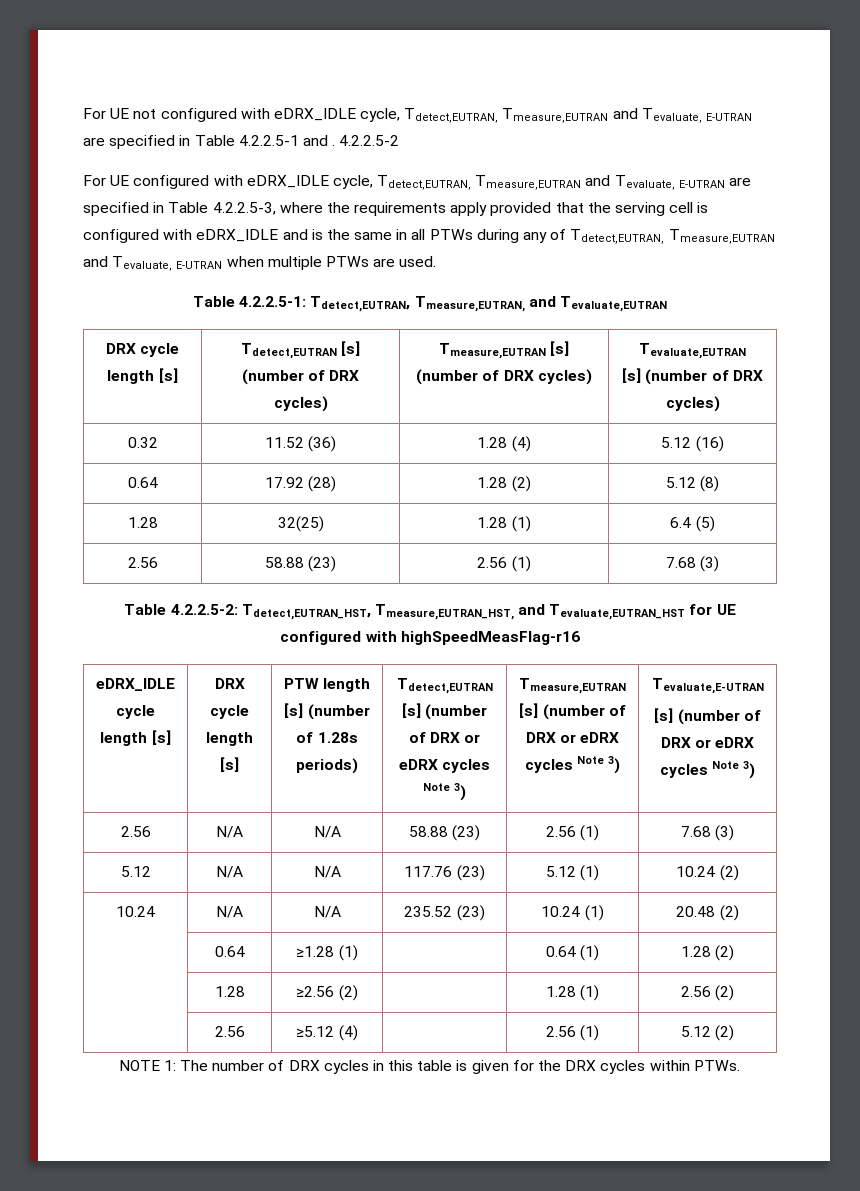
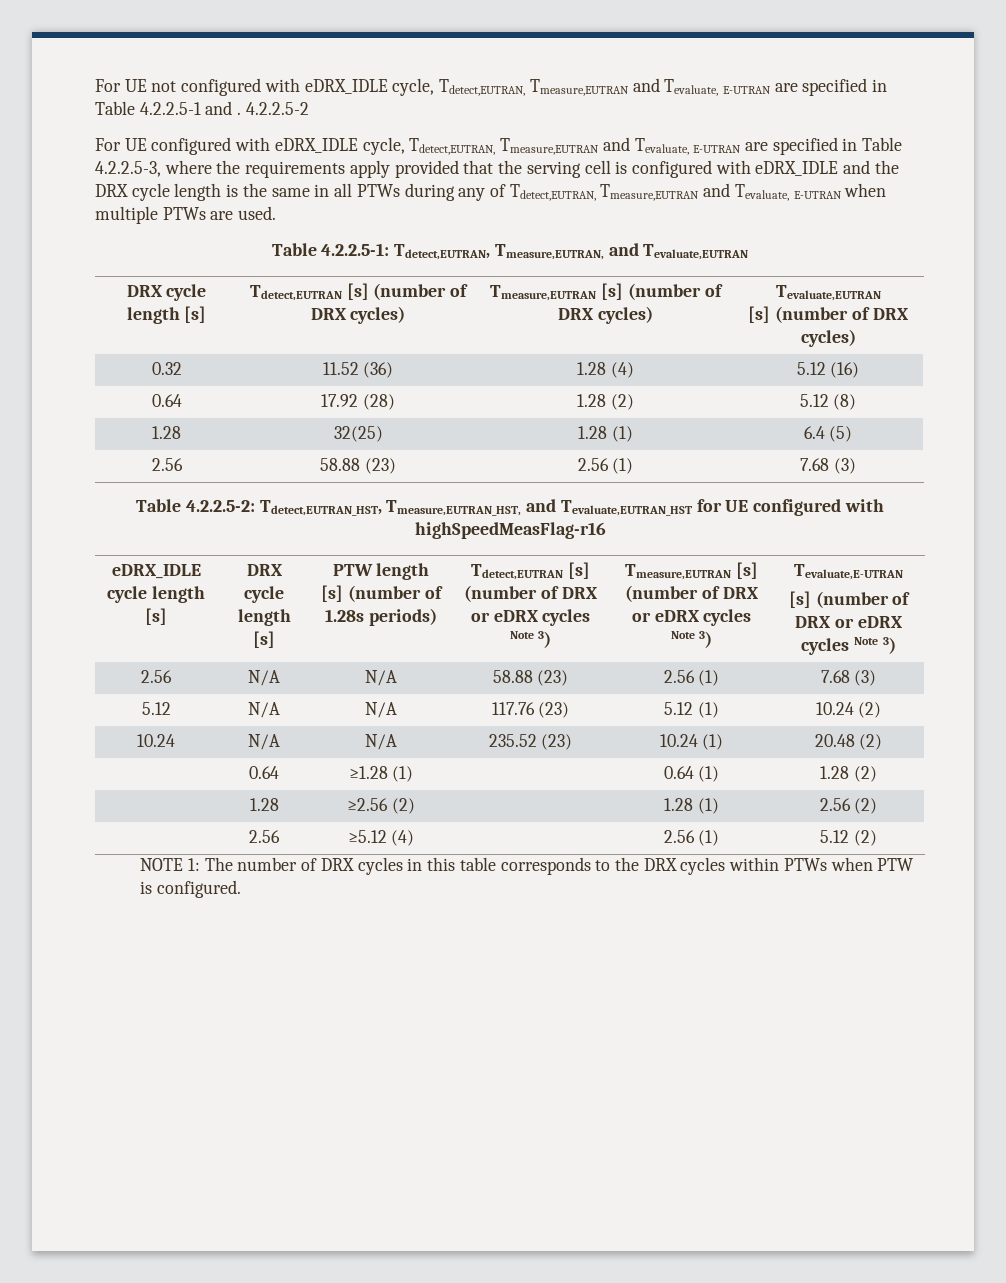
- For UE configured with eDRX_IDLE cycle, Tdetect,EUTRAN, Tmeasure,EUTRAN and Tevaluate, E-UTRAN are specified in Table 4.2.2.5-3, where the requirements apply provided that the serving cell is configured with eDRX_IDLE and is the same in all PTWs during any of Tdetect,EUTRAN, Tmeasure,EUTRAN and Tevaluate, E-UTRAN when multiple PTWs are used.
+ For UE configured with eDRX_IDLE cycle, Tdetect,EUTRAN, Tmeasure,EUTRAN and Tevaluate, E-UTRAN are specified in Table 4.2.2.5-3, where the requirements apply provided that the serving cell is configured with eDRX_IDLE and the DRX cycle length is the same in all PTWs during any of Tdetect,EUTRAN, Tmeasure,EUTRAN and Tevaluate, E-UTRAN when multiple PTWs are used.
- NOTE 1: The number of DRX cycles in this table is given for the DRX cycles within PTWs.
+ NOTE 1: The number of DRX cycles in this table corresponds to the DRX cycles within PTWs when PTW is configured.

